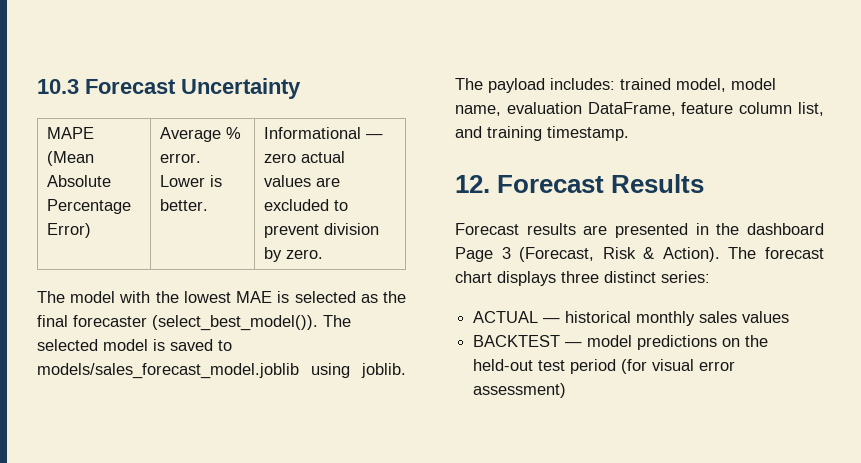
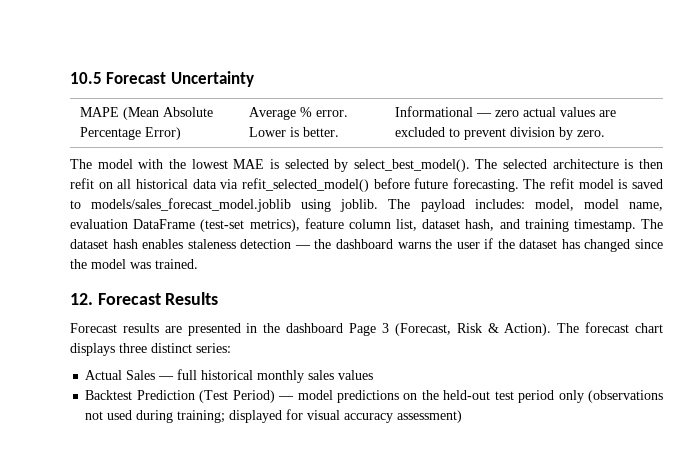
- 10.3 Forecast Uncertainty
+ 10.5 Forecast Uncertainty
- The model with the lowest MAE is selected as the final forecaster (select_best_model()). The selected model is saved to models/sales_forecast_model.joblib using joblib.
+ The model with the lowest MAE is selected by select_best_model(). The selected architecture is then refit on all historical data via refit_selected_model() before future forecasting. The refit model is saved to models/sales_forecast_model.joblib using joblib.
- The payload includes: trained model, model name, evaluation DataFrame, feature column list, and training timestamp.
+ The payload includes: model, model name, evaluation DataFrame (test-set metrics), feature column list, dataset hash, and training timestamp. The dataset hash enables staleness detection — the dashboard warns the user if the dataset has changed since the model was trained.
- ACTUAL — historical monthly sales values
+ Actual Sales — full historical monthly sales values
- BACKTEST — model predictions on the held-out test period (for visual error assessment)
+ Backtest Prediction (Test Period) — model predictions on the held-out test period only (observations not used during training; displayed for visual accuracy assessment)

